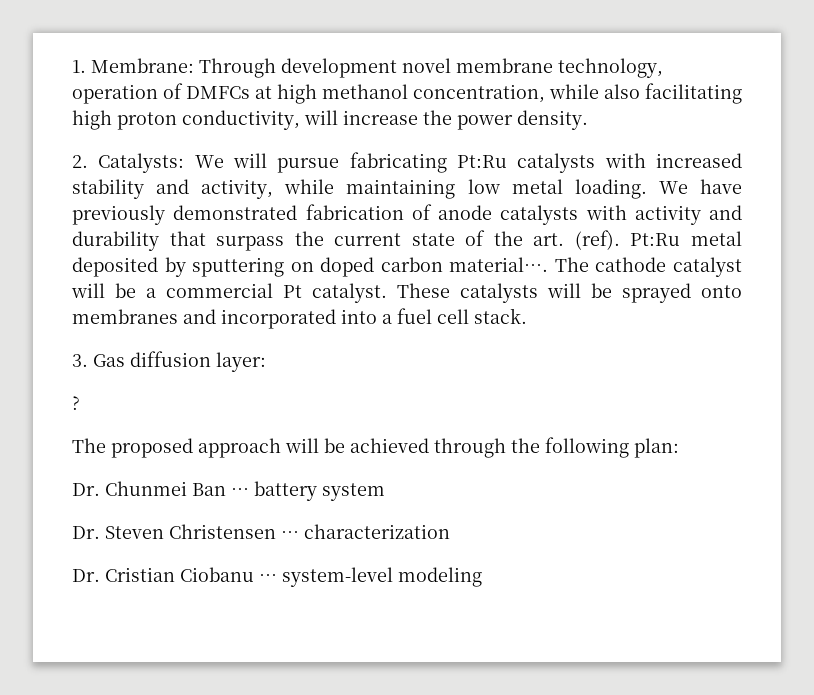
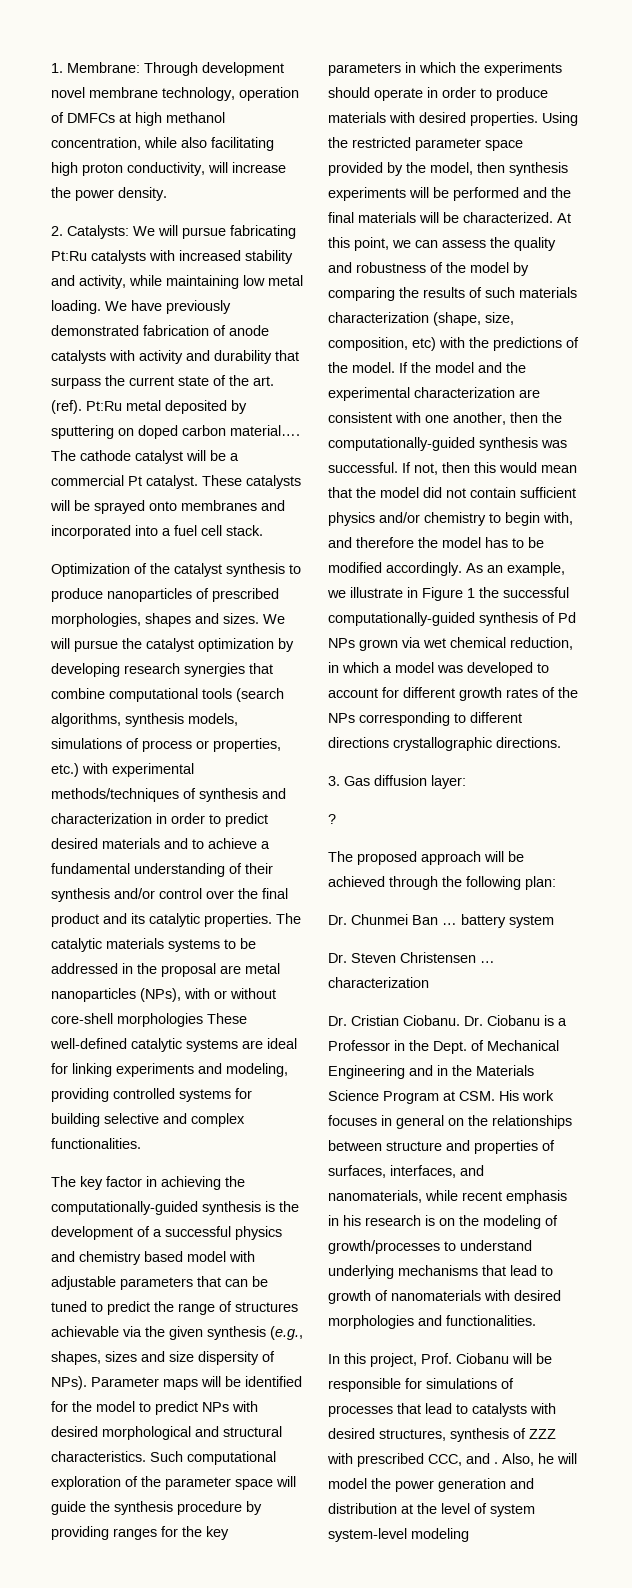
+ Optimization of the catalyst synthesis to produce nanoparticles of prescribed morphologies, shapes and sizes. We will pursue the catalyst optimization by developing research synergies that combine computational tools (search algorithms, synthesis models, simulations of process or properties, etc.) with experimental methods/techniques of synthesis and characterization in order to predict desired materials and to achieve a fundamental understanding of their synthesis and/or control over the final product and its catalytic properties. The catalytic materials systems to be addressed in the proposal are metal nanoparticles (NPs), with or without core-shell morphologies These well-defined catalytic systems are ideal for linking experiments and modeling, providing controlled systems for building selective and complex functionalities.
+ The key factor in achieving the computationally-guided synthesis is the development of a successful physics and chemistry based model with adjustable parameters that can be tuned to predict the range of structures achievable via the given synthesis (e.g., shapes, sizes and size dispersity of NPs). Parameter maps will be identified for the model to predict NPs with desired morphological and structural characteristics. Such computational exploration of the parameter space will guide the synthesis procedure by providing ranges for the key parameters in which the experiments should operate in order to produce materials with desired properties. Using the restricted parameter space provided by the model, then synthesis experiments will be performed and the final materials will be characterized. At this point, we can assess the quality and robustness of the model by comparing the results of such materials characterization (shape, size, composition, etc) with the predictions of the model. If the model and the experimental characterization are consistent with one another, then the computationally-guided synthesis was successful. If not, then this would mean that the model did not contain sufficient physics and/or chemistry to begin with, and therefore the model has to be modified accordingly. As an example, we illustrate in Figure 1 the successful computationally-guided synthesis of Pd NPs grown via wet chemical reduction, in which a model was developed to account for different growth rates of the NPs corresponding to different directions crystallographic directions.
- Dr. Cristian Ciobanu … system-level modeling
+ Dr. Cristian Ciobanu. Dr. Ciobanu is a Professor in the Dept. of Mechanical Engineering and in the Materials Science Program at CSM. His work focuses in general on the relationships between structure and properties of surfaces, interfaces, and nanomaterials, while recent emphasis in his research is on the modeling of growth/processes to understand underlying mechanisms that lead to growth of nanomaterials with desired morphologies and functionalities.
+ In this project, Prof. Ciobanu will be responsible for simulations of processes that lead to catalysts with desired structures, synthesis of ZZZ with prescribed CCC, and . Also, he will model the power generation and distribution at the level of system system-level modeling

